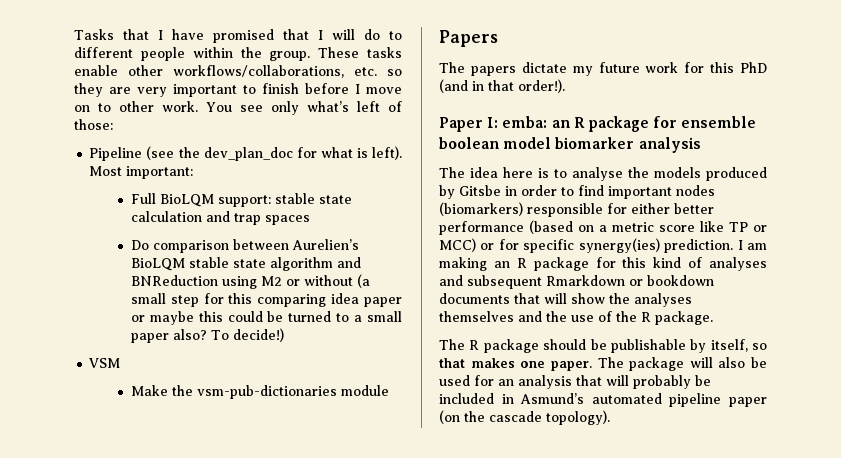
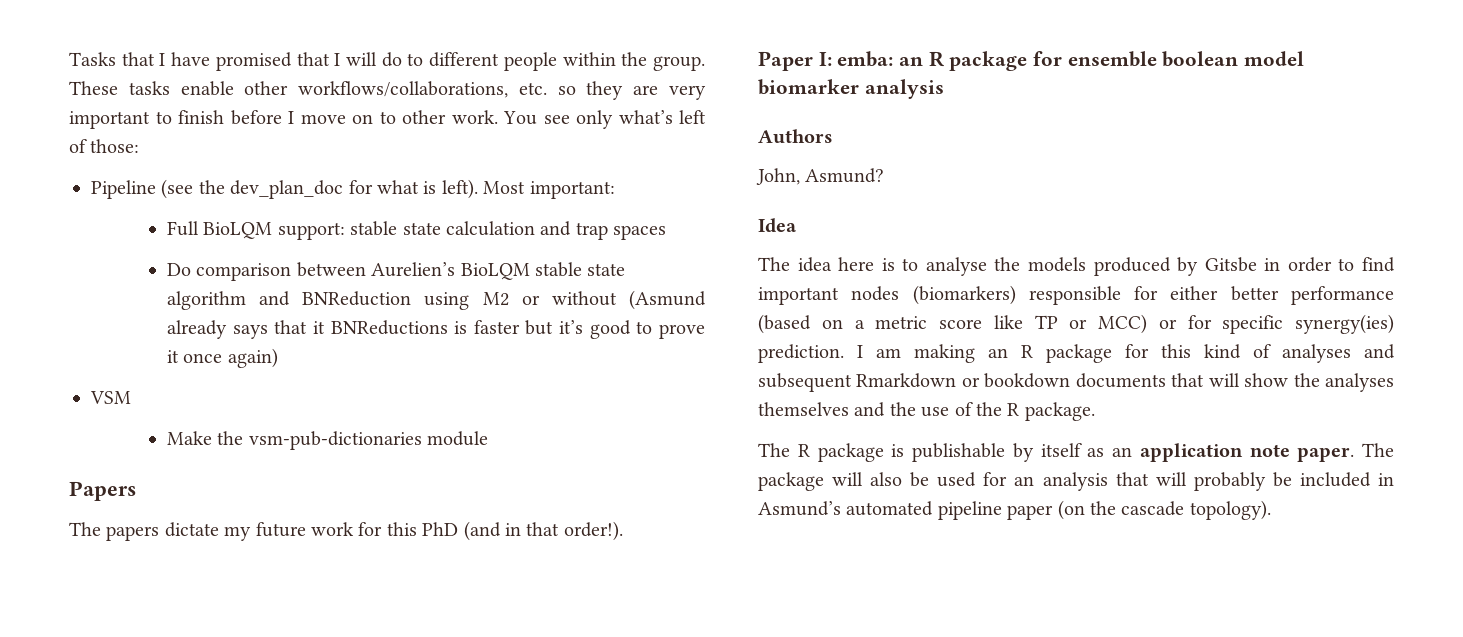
- Do comparison between Aurelien’s BioLQM stable state algorithm and BNReduction using M2 or without (a small step for this comparing idea paper or maybe this could be turned to a small paper also? To decide!)
+ Do comparison between Aurelien’s BioLQM stable state algorithm and BNReduction using M2 or without (Asmund already says that it BNReductions is faster but it’s good to prove it once again)
+ Authors
+ John, Asmund?
+ Idea
- The R package should be publishable by itself, so that makes one paper.
+ The R package is publishable by itself as an application note paper.

